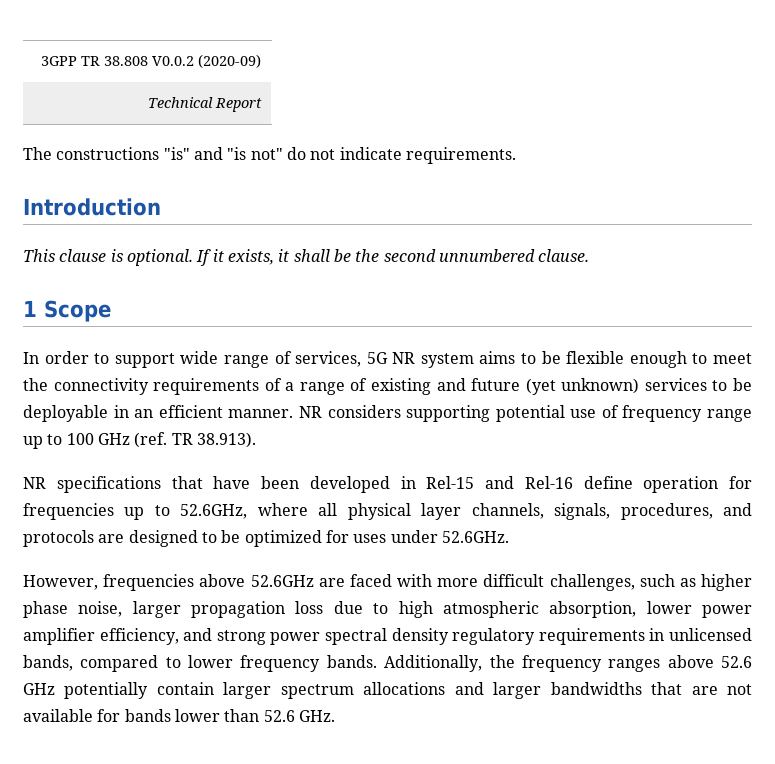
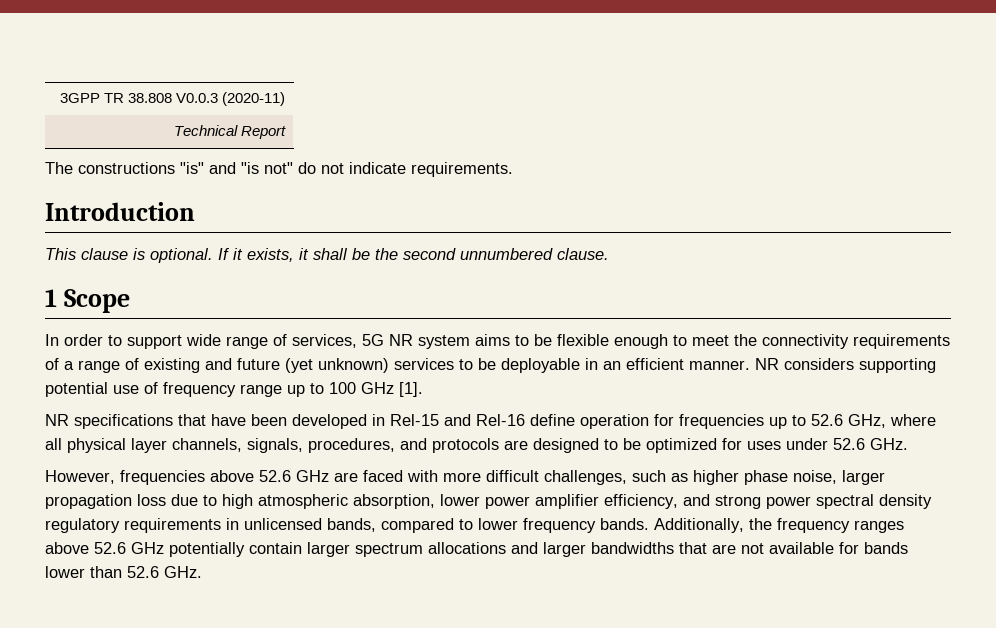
- 3GPP TR 38.808 V0.0.2 (2020-09)
+ 3GPP TR 38.808 V0.0.3 (2020-11)
- NR considers supporting potential use of frequency range up to 100 GHz (ref. TR 38.913).
+ NR considers supporting potential use of frequency range up to 100 GHz [1].
- NR specifications that have been developed in Rel-15 and Rel-16 define operation for frequencies up to 52.6GHz, where all physical layer channels, signals, procedures, and protocols are designed to be optimized for uses under 52.6GHz.
+ NR specifications that have been developed in Rel-15 and Rel-16 define operation for frequencies up to 52.6 GHz, where all physical layer channels, signals, procedures, and protocols are designed to be optimized for uses under 52.6 GHz.
- However, frequencies above 52.6GHz are faced with more difficult challenges, such as higher phase noise, larger propagation loss due to high atmospheric absorption, lower power amplifier efficiency, and strong power spectral density regulatory requirements in unlicensed bands, compared to lower frequency bands.
+ However, frequencies above 52.6 GHz are faced with more difficult challenges, such as higher phase noise, larger propagation loss due to high atmospheric absorption, lower power amplifier efficiency, and strong power spectral density regulatory requirements in unlicensed bands, compared to lower frequency bands.

